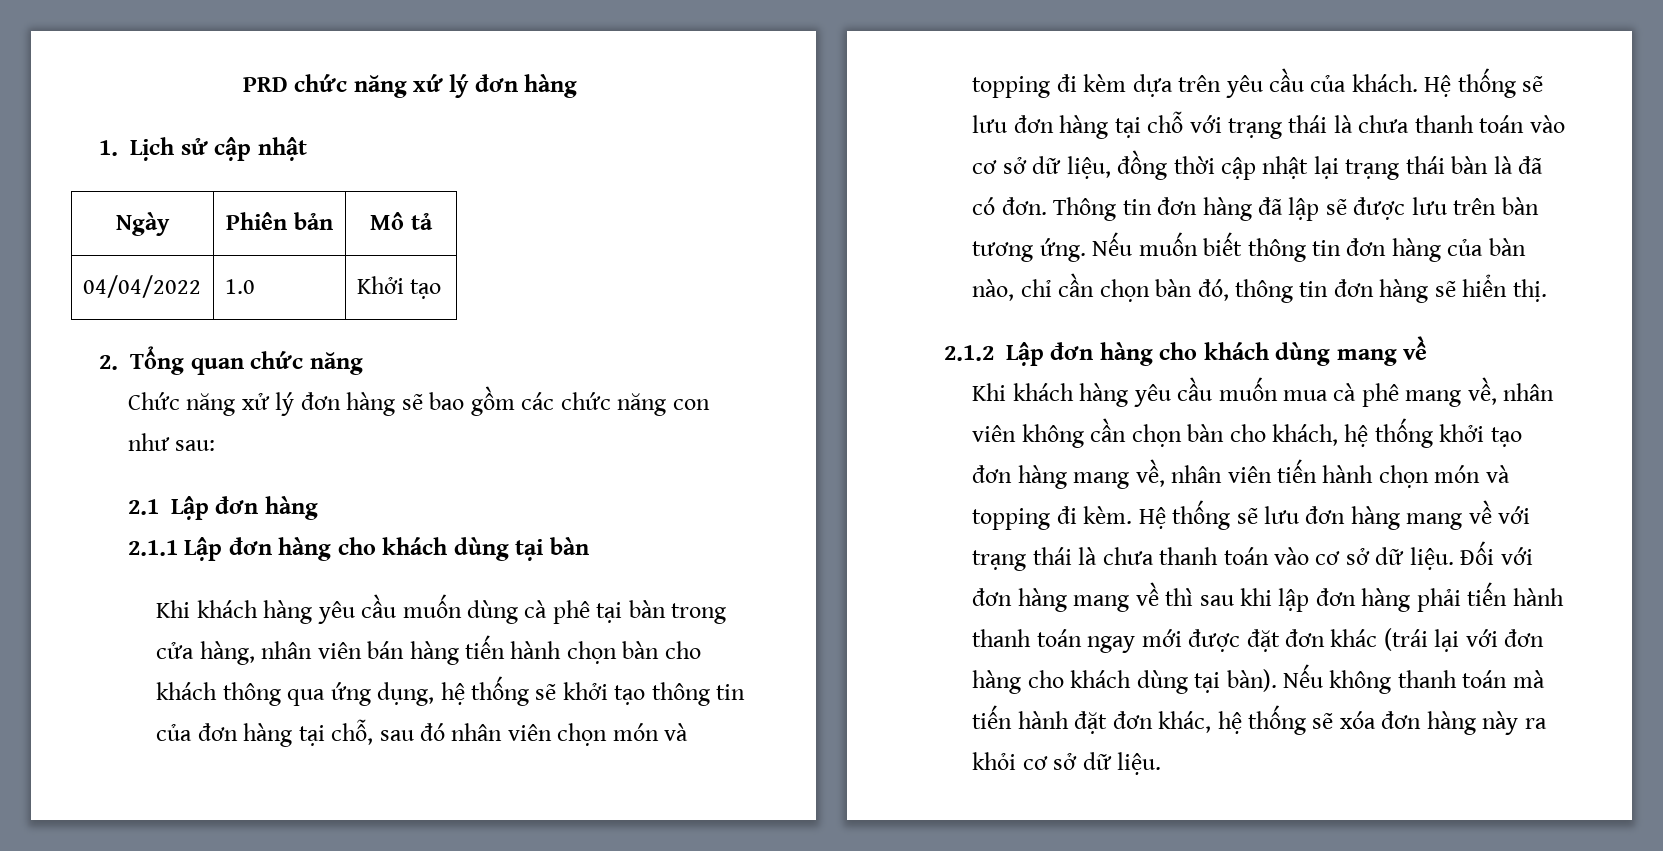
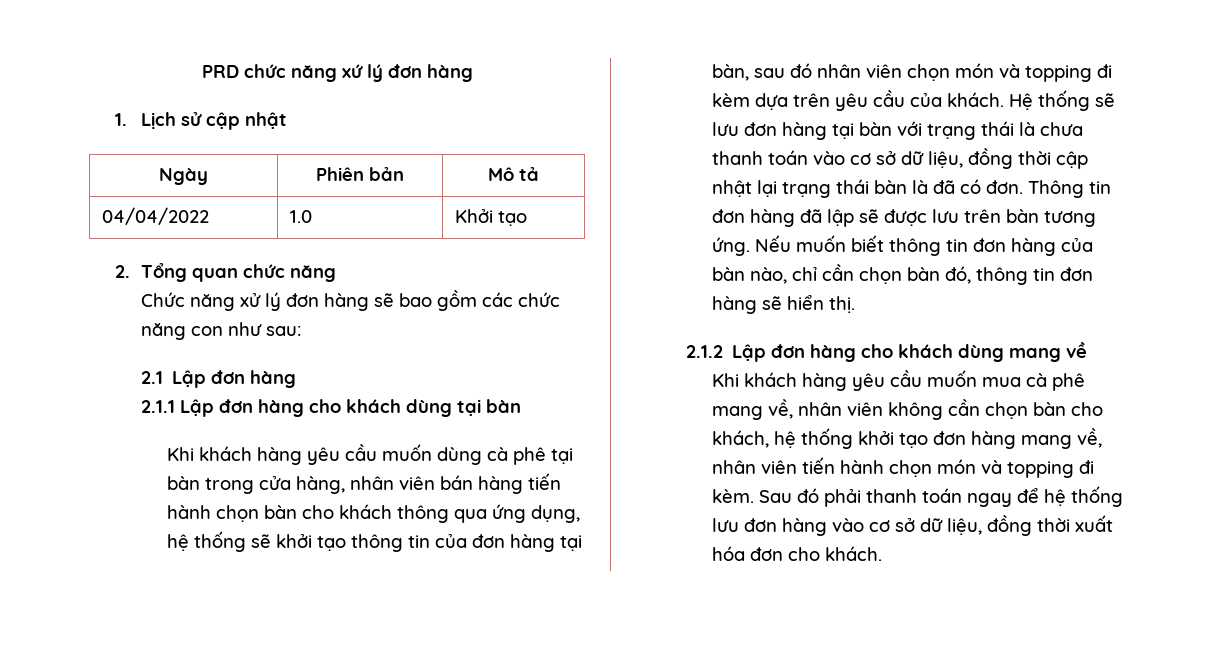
- Khi khách hàng yêu cầu muốn dùng cà phê tại bàn trong cửa hàng, nhân viên bán hàng tiến hành chọn bàn cho khách thông qua ứng dụng, hệ thống sẽ khởi tạo thông tin của đơn hàng tại chỗ, sau đó nhân viên chọn món và topping đi kèm dựa trên yêu cầu của khách.
+ Khi khách hàng yêu cầu muốn dùng cà phê tại bàn trong cửa hàng, nhân viên bán hàng tiến hành chọn bàn cho khách thông qua ứng dụng, hệ thống sẽ khởi tạo thông tin của đơn hàng tại bàn, sau đó nhân viên chọn món và topping đi kèm dựa trên yêu cầu của khách.
- Hệ thống sẽ lưu đơn hàng tại chỗ với trạng thái là chưa thanh toán vào cơ sở dữ liệu, đồng thời cập nhật lại trạng thái bàn là đã có đơn.
+ Hệ thống sẽ lưu đơn hàng tại bàn với trạng thái là chưa thanh toán vào cơ sở dữ liệu, đồng thời cập nhật lại trạng thái bàn là đã có đơn.
- Hệ thống sẽ lưu đơn hàng mang về với trạng thái là chưa thanh toán vào cơ sở dữ liệu. Đối với đơn hàng mang về thì sau khi lập đơn hàng phải tiến hành thanh toán ngay mới được đặt đơn khác (trái lại với đơn hàng cho khách dùng tại bàn). Nếu không thanh toán mà tiến hành đặt đơn khác, hệ thống sẽ xóa đơn hàng này ra khỏi cơ sở dữ liệu.
+ Sau đó phải thanh toán ngay để hệ thống lưu đơn hàng vào cơ sở dữ liệu, đồng thời xuất hóa đơn cho khách.

